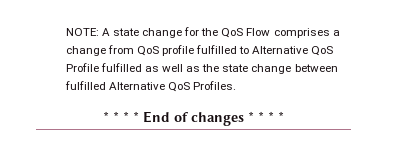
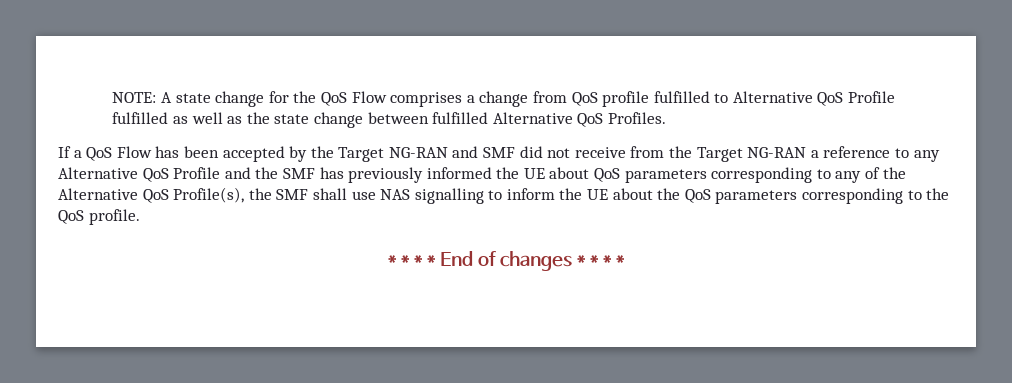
+ If a QoS Flow has been accepted by the Target NG-RAN and SMF did not receive from the Target NG-RAN a reference to any Alternative QoS Profile and the SMF has previously informed the UE about QoS parameters corresponding to any of the Alternative QoS Profile(s), the SMF shall use NAS signalling to inform the UE about the QoS parameters corresponding to the QoS profile.

